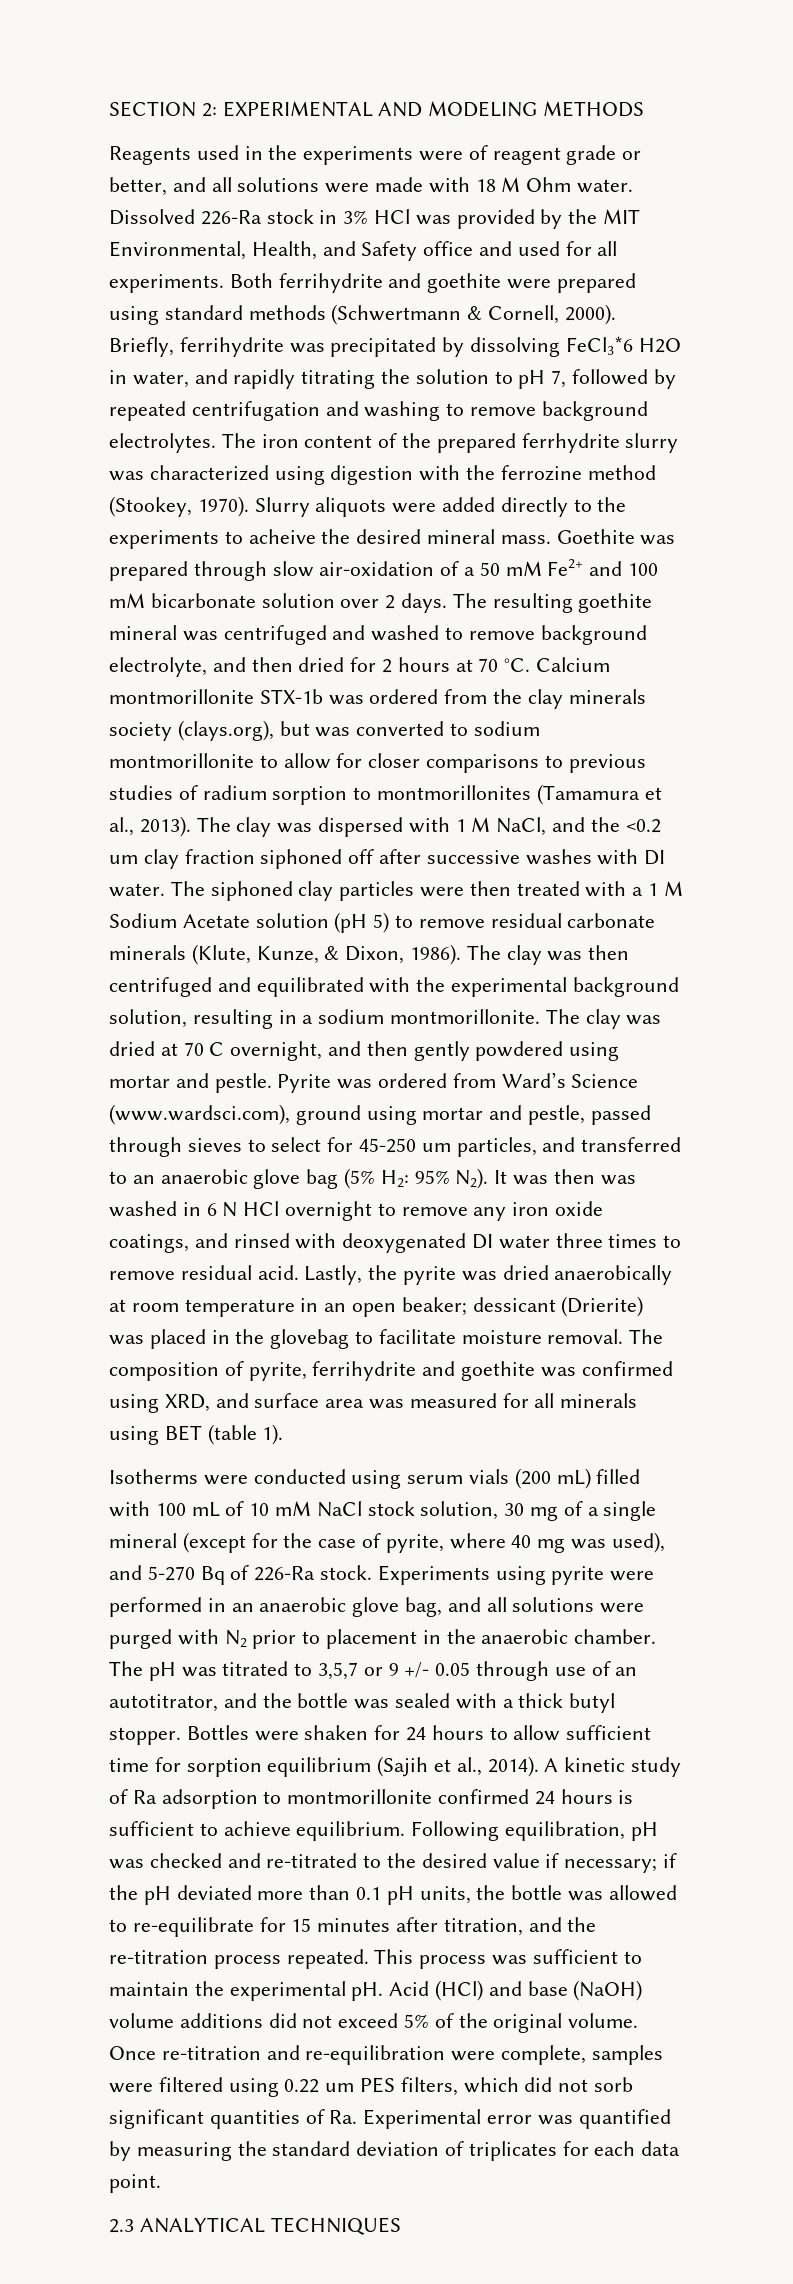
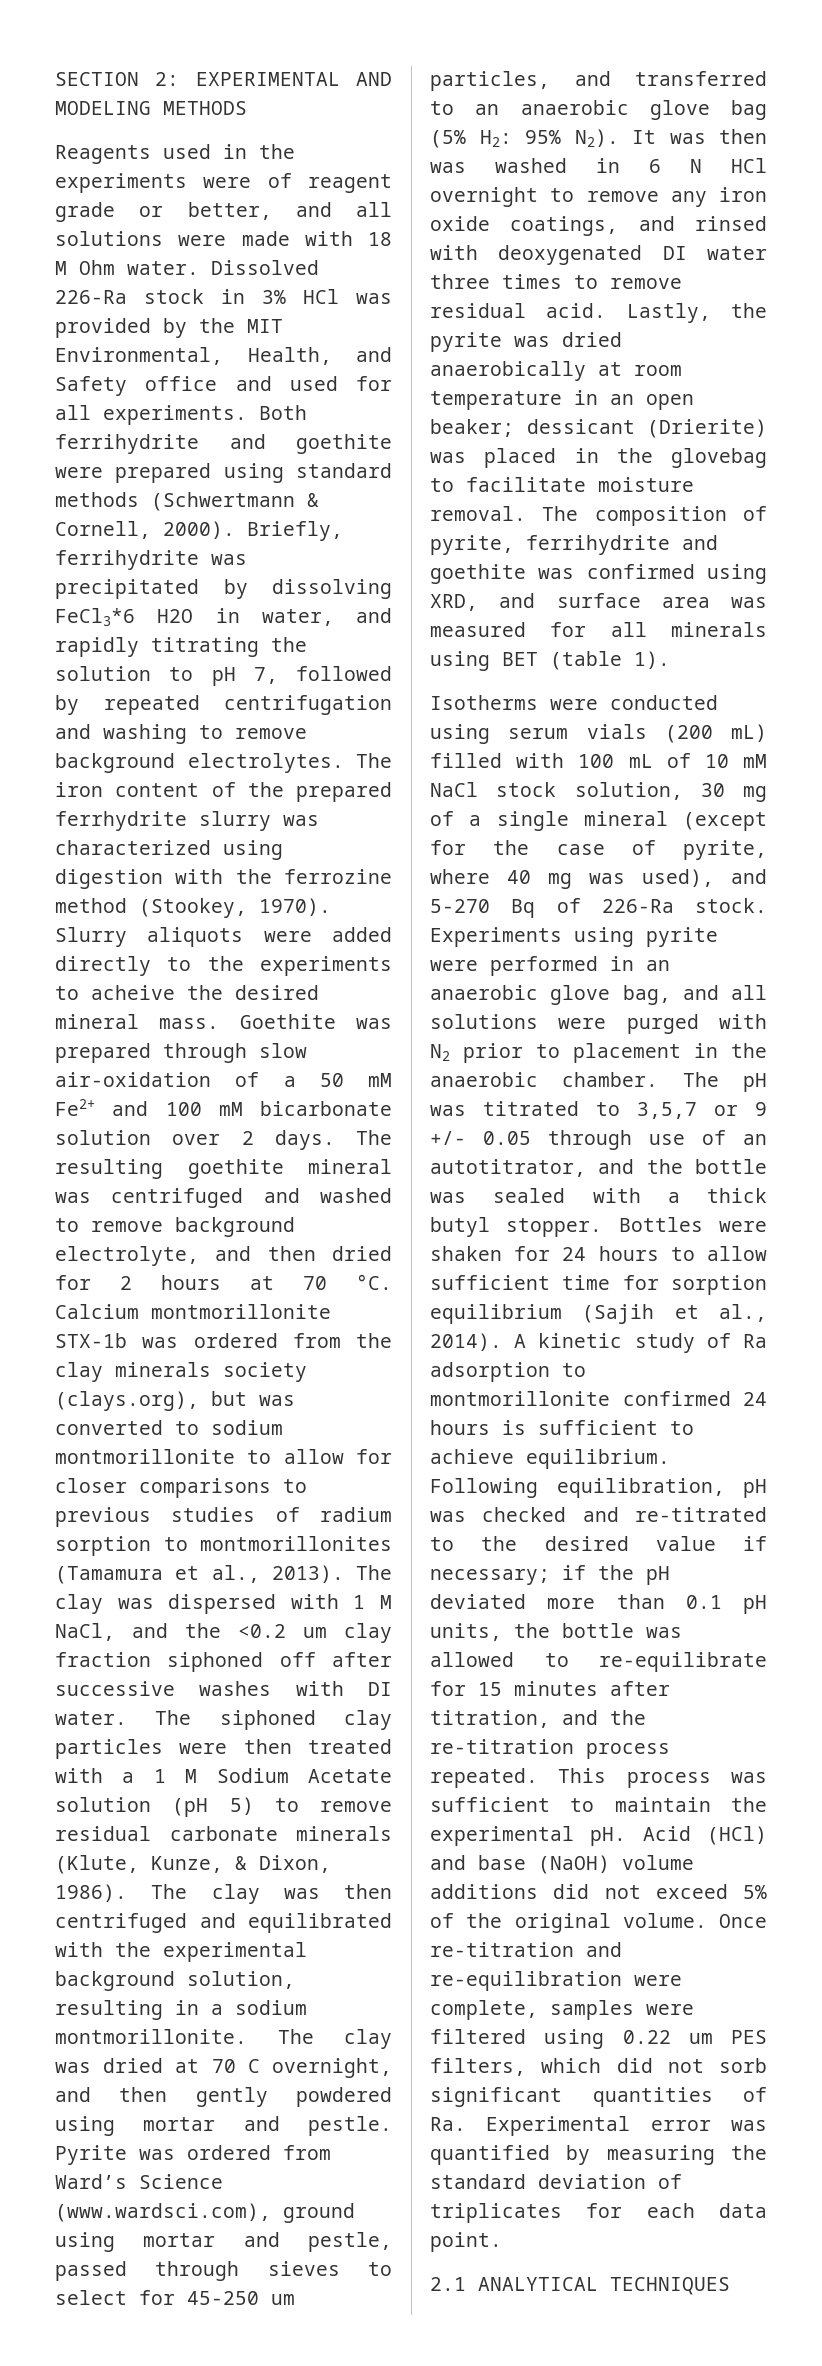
- 2.3 ANALYTICAL TECHNIQUES
+ 2.1 ANALYTICAL TECHNIQUES

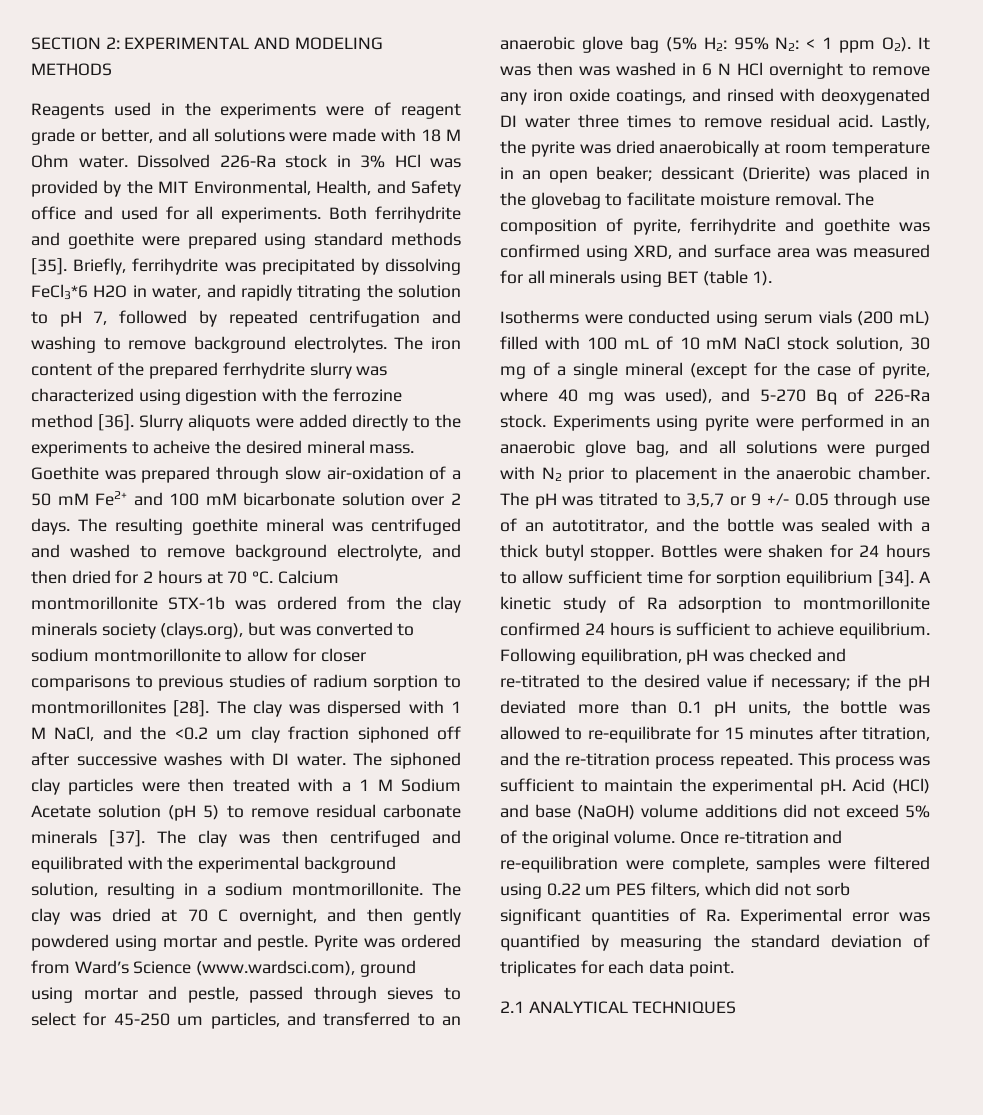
- Both ferrihydrite and goethite were prepared using standard methods (Schwertmann & Cornell, 2000).
+ Both ferrihydrite and goethite were prepared using standard methods [35].
- The iron content of the prepared ferrhydrite slurry was characterized using digestion with the ferrozine method (Stookey, 1970).
+ The iron content of the prepared ferrhydrite slurry was characterized using digestion with the ferrozine method [36].
- Calcium montmorillonite STX-1b was ordered from the clay minerals society (clays.org), but was converted to sodium montmorillonite to allow for closer comparisons to previous studies of radium sorption to montmorillonites (Tamamura et al., 2013).
+ Calcium montmorillonite STX-1b was ordered from the clay minerals society (clays.org), but was converted to sodium montmorillonite to allow for closer comparisons to previous studies of radium sorption to montmorillonites [28].
- The siphoned clay particles were then treated with a 1 M Sodium Acetate solution (pH 5) to remove residual carbonate minerals (Klute, Kunze, & Dixon, 1986).
+ The siphoned clay particles were then treated with a 1 M Sodium Acetate solution (pH 5) to remove residual carbonate minerals [37].
- Pyrite was ordered from Ward’s Science (www.wardsci.com), ground using mortar and pestle, passed through sieves to select for 45-250 um particles, and transferred to an anaerobic glove bag (5% H2: 95% N2). It was then was washed in 6 N HCl overnight to remove any iron oxide coatings, and rinsed with deoxygenated DI water three times to remove residual acid.
+ Pyrite was ordered from Ward’s Science (www.wardsci.com), ground using mortar and pestle, passed through sieves to select for 45-250 um particles, and transferred to an anaerobic glove bag (5% H2: 95% N2: < 1 ppm O2). It was then was washed in 6 N HCl overnight to remove any iron oxide coatings, and rinsed with deoxygenated DI water three times to remove residual acid.
- Bottles were shaken for 24 hours to allow sufficient time for sorption equilibrium (Sajih et al., 2014).
+ Bottles were shaken for 24 hours to allow sufficient time for sorption equilibrium [34].

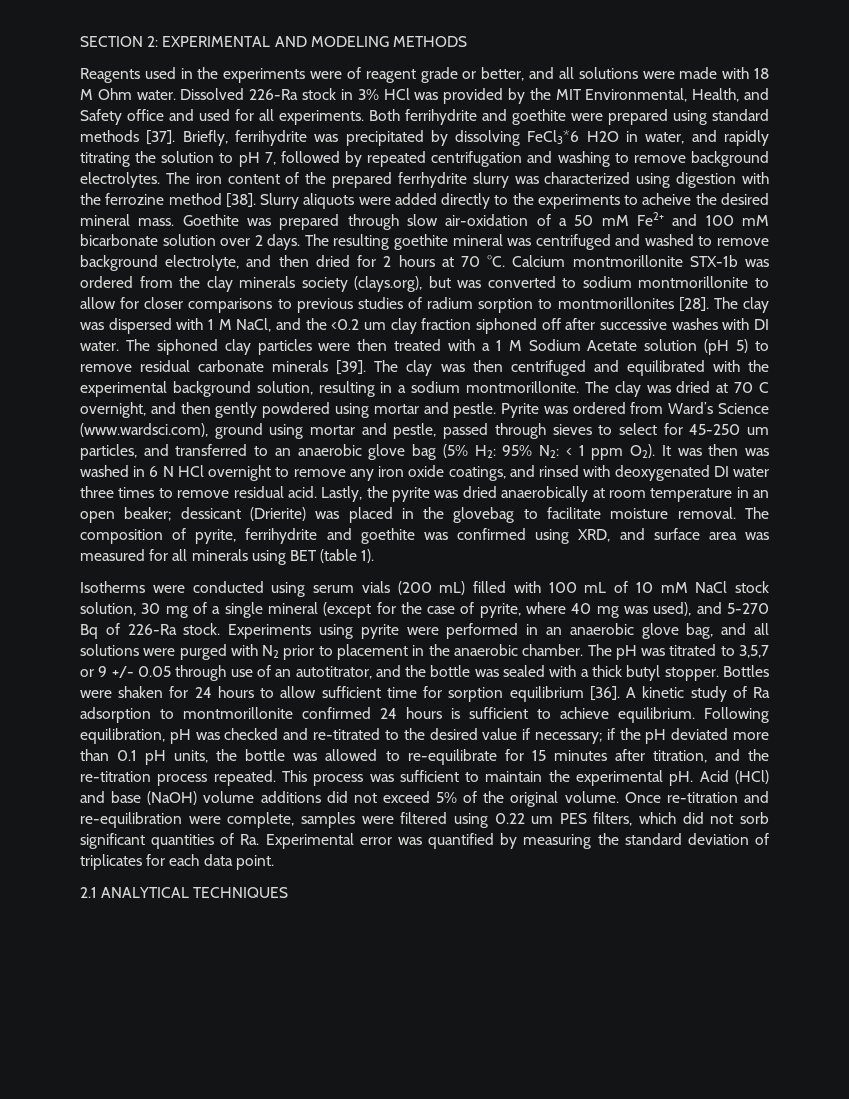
- Both ferrihydrite and goethite were prepared using standard methods [35].
+ Both ferrihydrite and goethite were prepared using standard methods [37].
- The iron content of the prepared ferrhydrite slurry was characterized using digestion with the ferrozine method [36].
+ The iron content of the prepared ferrhydrite slurry was characterized using digestion with the ferrozine method [38].
- The siphoned clay particles were then treated with a 1 M Sodium Acetate solution (pH 5) to remove residual carbonate minerals [37].
+ The siphoned clay particles were then treated with a 1 M Sodium Acetate solution (pH 5) to remove residual carbonate minerals [39].
- Bottles were shaken for 24 hours to allow sufficient time for sorption equilibrium [34].
+ Bottles were shaken for 24 hours to allow sufficient time for sorption equilibrium [36].

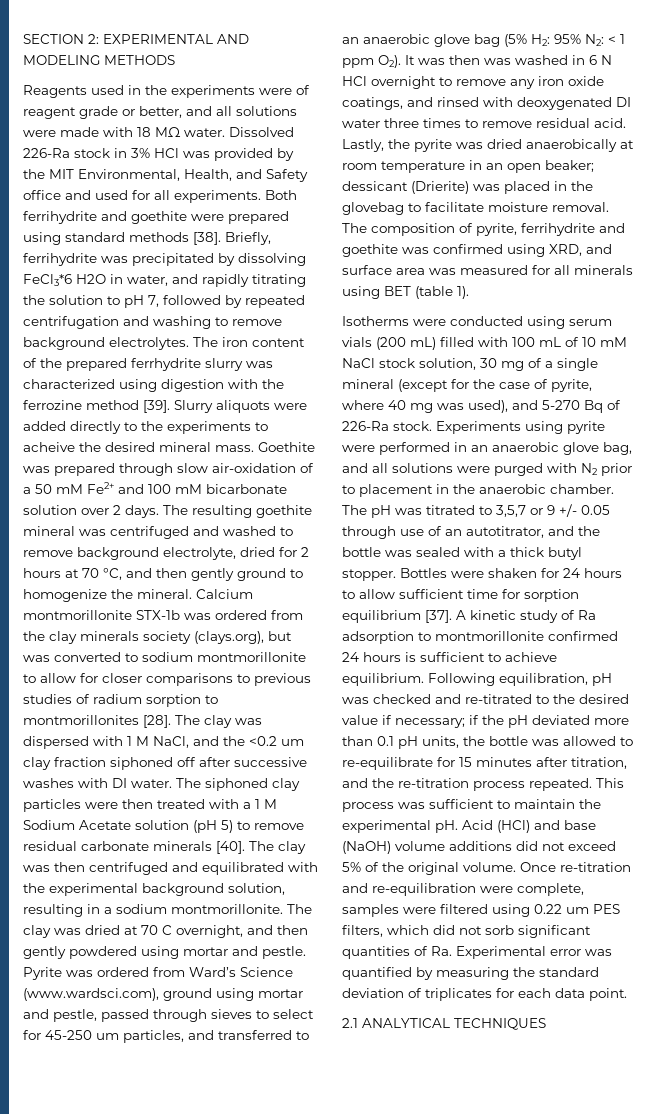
- Reagents used in the experiments were of reagent grade or better, and all solutions were made with 18 M Ohm water.
+ Reagents used in the experiments were of reagent grade or better, and all solutions were made with 18 MΩ water.
- Both ferrihydrite and goethite were prepared using standard methods [37].
+ Both ferrihydrite and goethite were prepared using standard methods [38].
- The iron content of the prepared ferrhydrite slurry was characterized using digestion with the ferrozine method [38].
+ The iron content of the prepared ferrhydrite slurry was characterized using digestion with the ferrozine method [39].
- The resulting goethite mineral was centrifuged and washed to remove background electrolyte, and then dried for 2 hours at 70 °C.
+ The resulting goethite mineral was centrifuged and washed to remove background electrolyte, dried for 2 hours at 70 °C, and then gently ground to homogenize the mineral.
- The siphoned clay particles were then treated with a 1 M Sodium Acetate solution (pH 5) to remove residual carbonate minerals [39].
+ The siphoned clay particles were then treated with a 1 M Sodium Acetate solution (pH 5) to remove residual carbonate minerals [40].
- Bottles were shaken for 24 hours to allow sufficient time for sorption equilibrium [36].
+ Bottles were shaken for 24 hours to allow sufficient time for sorption equilibrium [37].

